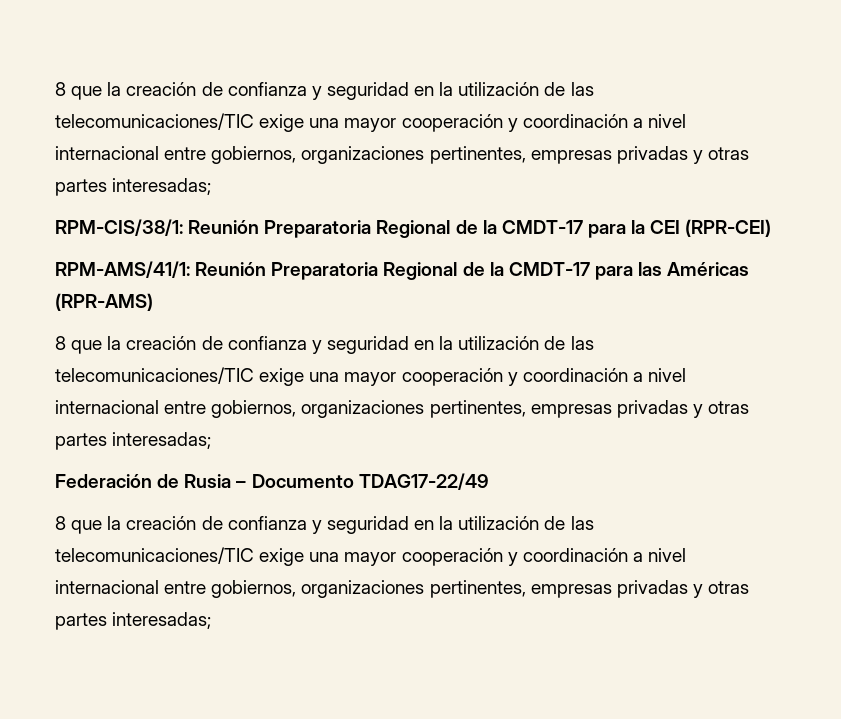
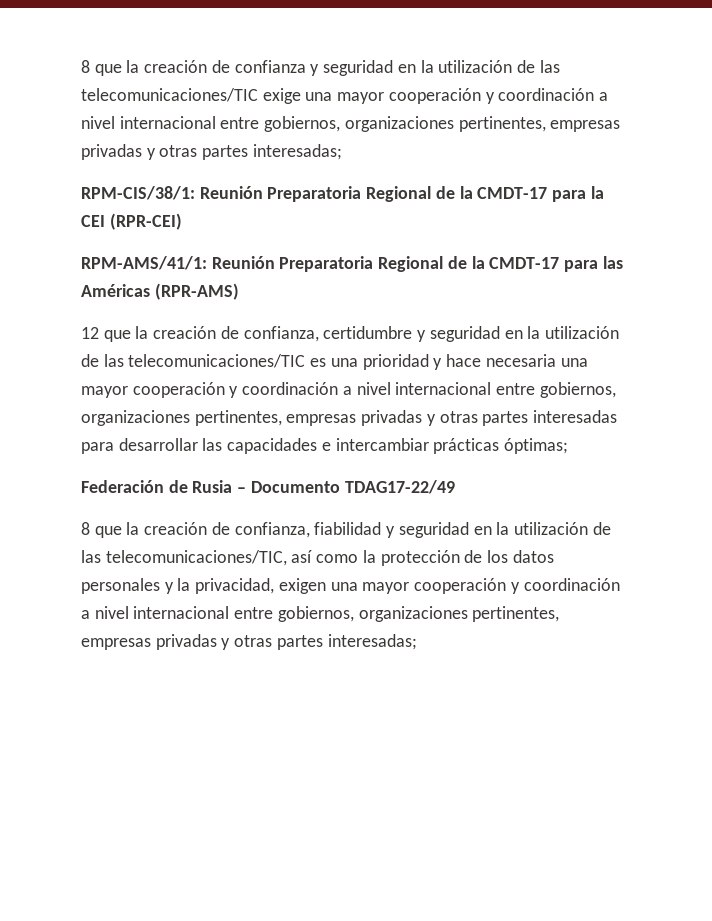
  RPM-AMS/41/1: Reunión Preparatoria Regional de la CMDT-17 para las Américas (RPR-AMS)
- 8 que la creación de confianza y seguridad en la utilización de las telecomunicaciones/TIC exige una mayor cooperación y coordinación a nivel internacional entre gobiernos, organizaciones pertinentes, empresas privadas y otras partes interesadas;
+ 12 que la creación de confianza, certidumbre y seguridad en la utilización de las telecomunicaciones/TIC es una prioridad y hace necesaria una mayor cooperación y coordinación a nivel internacional entre gobiernos, organizaciones pertinentes, empresas privadas y otras partes interesadas para desarrollar las capacidades e intercambiar prácticas óptimas;
+ Federación de Rusia – Documento TDAG17-22/49
+ 8 que la creación de confianza, fiabilidad y seguridad en la utilización de las telecomunicaciones/TIC, así como la protección de los datos personales y la privacidad, exigen una mayor cooperación y coordinación a nivel internacional entre gobiernos, organizaciones pertinentes, empresas privadas y otras partes interesadas;
- Federación de Rusia – Documento TDAG17-22/49
- 8 que la creación de confianza y seguridad en la utilización de las telecomunicaciones/TIC exige una mayor cooperación y coordinación a nivel internacional entre gobiernos, organizaciones pertinentes, empresas privadas y otras partes interesadas;

